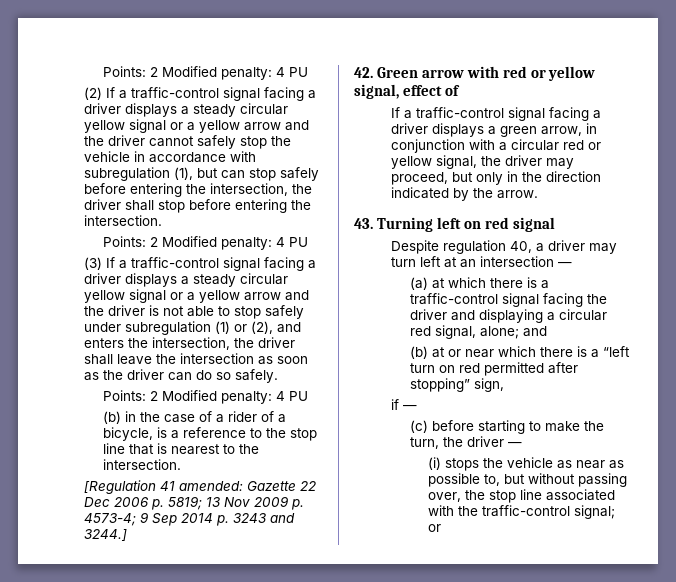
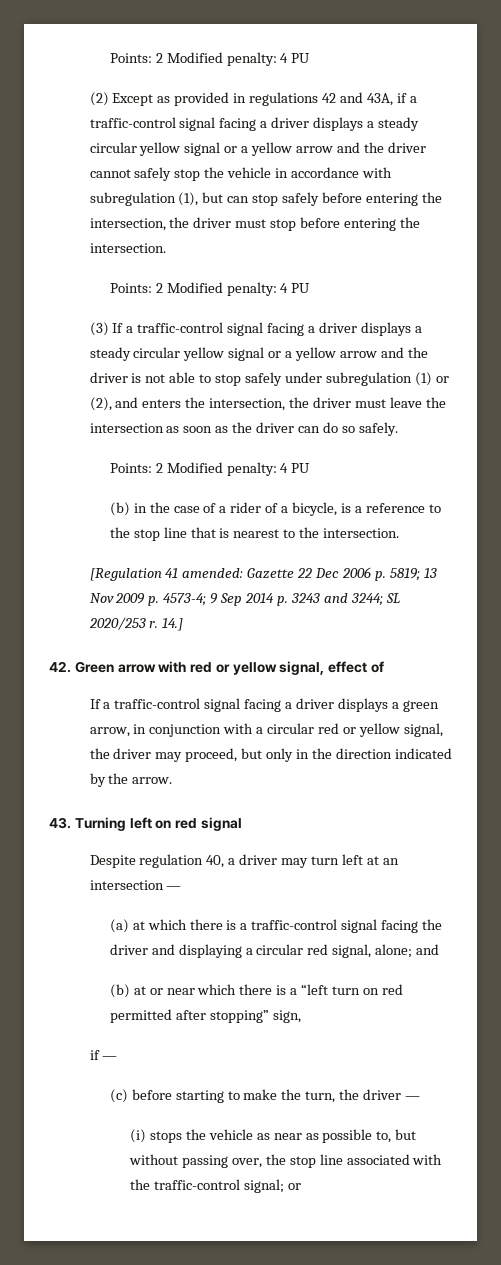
- (2) If a traffic-control signal facing a driver displays a steady circular yellow signal or a yellow arrow and the driver cannot safely stop the vehicle in accordance with subregulation (1), but can stop safely before entering the intersection, the driver shall stop before entering the intersection.
+ (2) Except as provided in regulations 42 and 43A, if a traffic-control signal facing a driver displays a steady circular yellow signal or a yellow arrow and the driver cannot safely stop the vehicle in accordance with subregulation (1), but can stop safely before entering the intersection, the driver must stop before entering the intersection.
- (3) If a traffic-control signal facing a driver displays a steady circular yellow signal or a yellow arrow and the driver is not able to stop safely under subregulation (1) or (2), and enters the intersection, the driver shall leave the intersection as soon as the driver can do so safely.
+ (3) If a traffic-control signal facing a driver displays a steady circular yellow signal or a yellow arrow and the driver is not able to stop safely under subregulation (1) or (2), and enters the intersection, the driver must leave the intersection as soon as the driver can do so safely.
- [Regulation 41 amended: Gazette 22 Dec 2006 p. 5819; 13 Nov 2009 p. 4573-4; 9 Sep 2014 p. 3243 and 3244.]
+ [Regulation 41 amended: Gazette 22 Dec 2006 p. 5819; 13 Nov 2009 p. 4573-4; 9 Sep 2014 p. 3243 and 3244; SL 2020/253 r. 14.]

